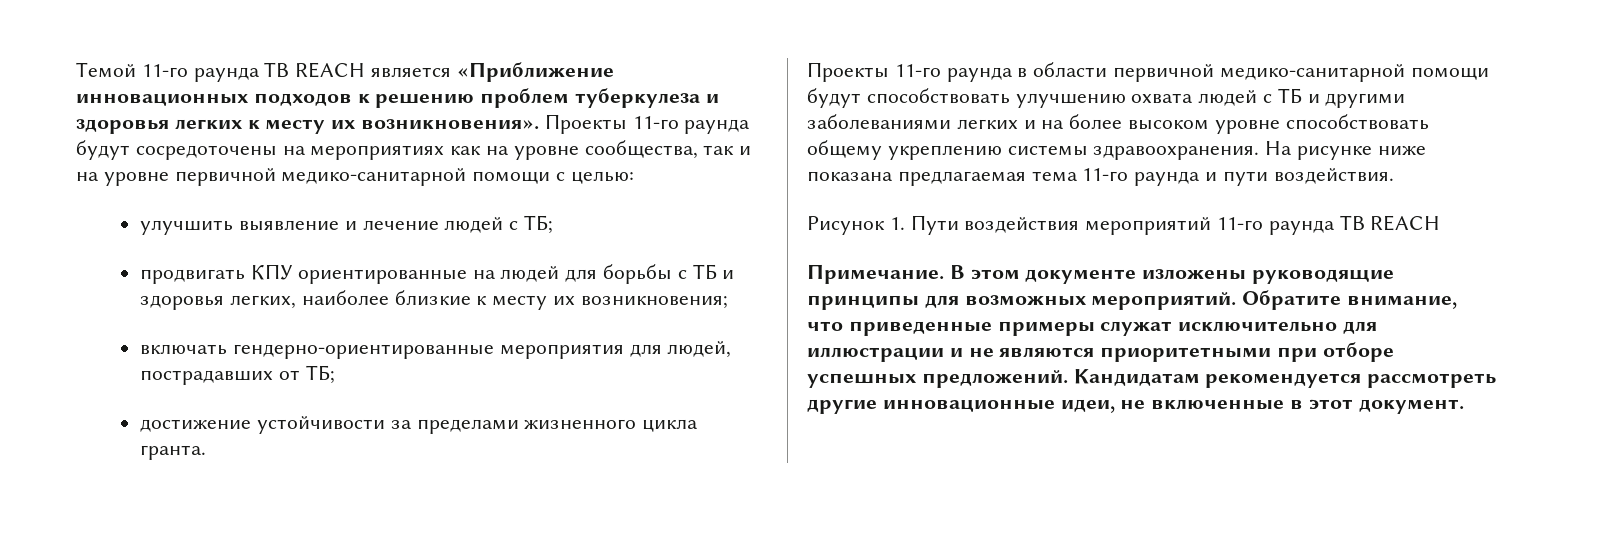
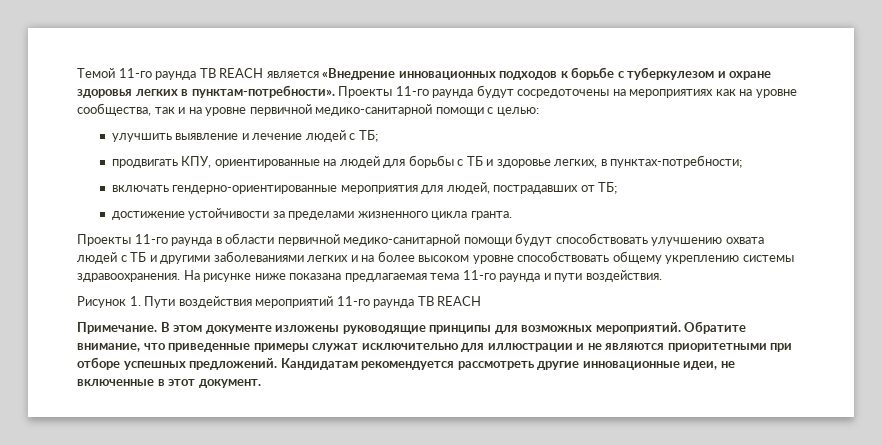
- Темой 11-го раунда TB REACH является «Приближение инновационных подходов к решению проблем туберкулеза и здоровья легких к месту их возникновения».
+ Темой 11-го раунда TB REACH является «Внедрение инновационных подходов к борьбе с туберкулезом и охране здоровья легких в пунктам-потребности».
- продвигать КПУ ориентированные на людей для борьбы с ТБ и здоровья легких, наиболее близкие к месту их возникновения;
+ продвигать КПУ, ориентированные на людей для борьбы с ТБ и здоровье легких, в пунктах-потребности;

